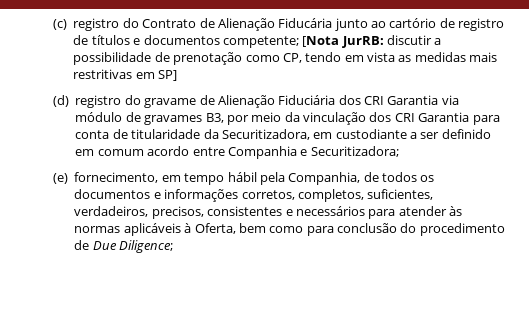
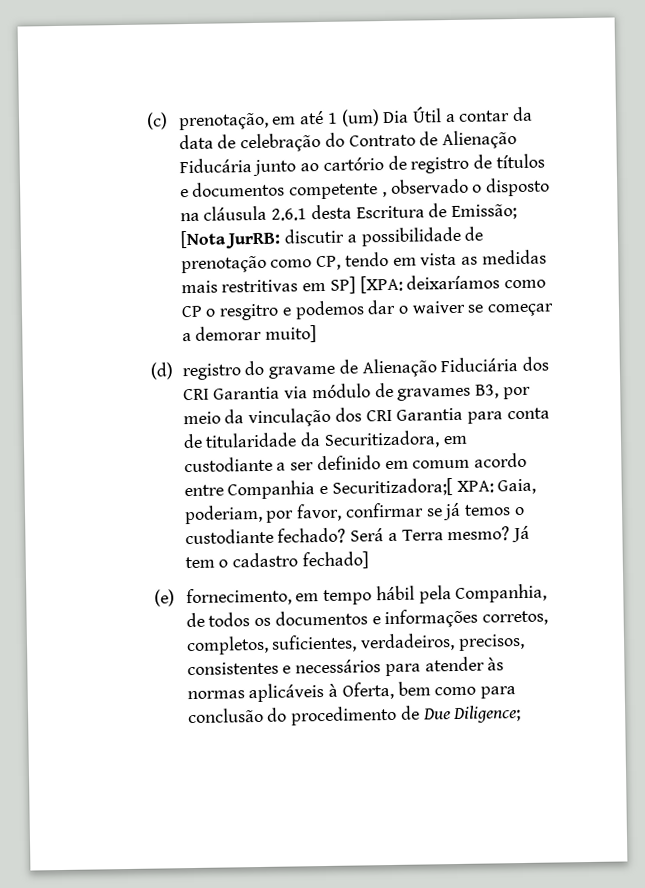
- (c) registro do Contrato de Alienação Fiducária junto ao cartório de registro de títulos e documentos competente; [Nota JurRB: discutir a possibilidade de prenotação como CP, tendo em vista as medidas mais restritivas em SP]
+ (c) prenotação, em até 1 (um) Dia Útil a contar da data de celebração do Contrato de Alienação Fiducária junto ao cartório de registro de títulos e documentos competente , observado o disposto na cláusula 2.6.1 desta Escritura de Emissão; [Nota JurRB: discutir a possibilidade de prenotação como CP, tendo em vista as medidas mais restritivas em SP] [XPA: deixaríamos como CP o resgitro e podemos dar o waiver se começar a demorar muito]
- (d) registro do gravame de Alienação Fiduciária dos CRI Garantia via módulo de gravames B3, por meio da vinculação dos CRI Garantia para conta de titularidade da Securitizadora, em custodiante a ser definido em comum acordo entre Companhia e Securitizadora;
+ (d) registro do gravame de Alienação Fiduciária dos CRI Garantia via módulo de gravames B3, por meio da vinculação dos CRI Garantia para conta de titularidade da Securitizadora, em custodiante a ser definido em comum acordo entre Companhia e Securitizadora;[ XPA: Gaia, poderiam, por favor, confirmar se já temos o custodiante fechado? Será a Terra mesmo? Já tem o cadastro fechado]

